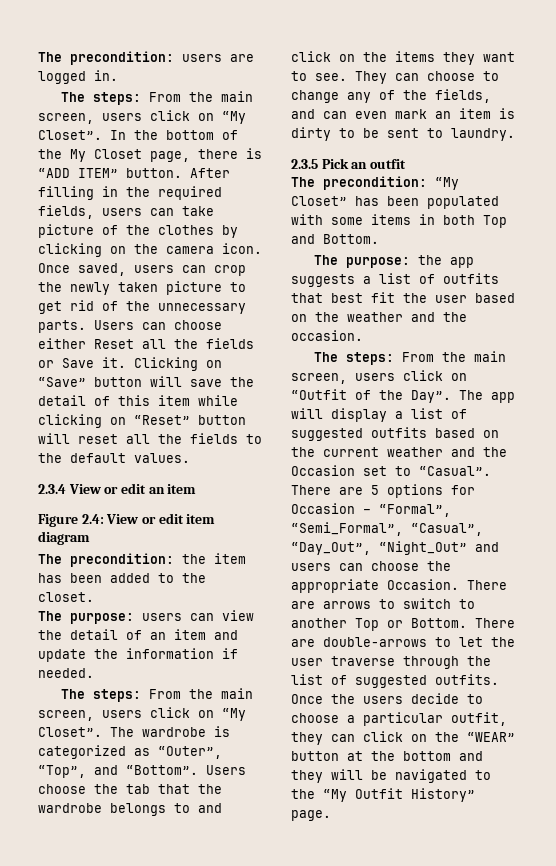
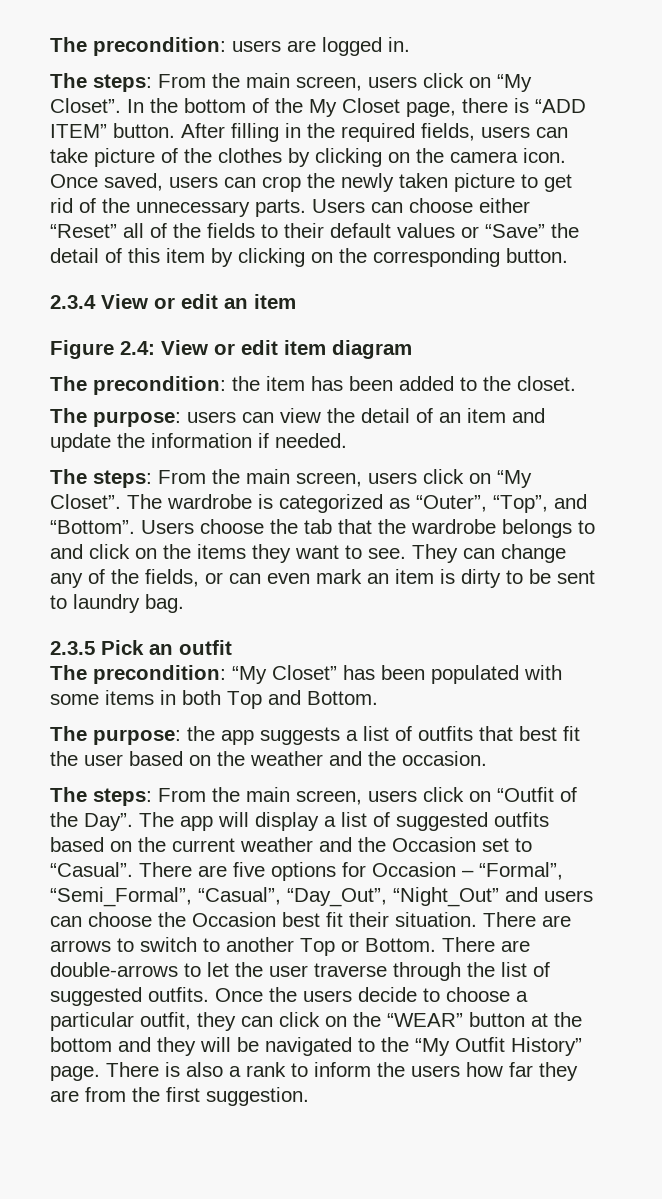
- Users can choose either Reset all the fields or Save it. Clicking on “Save” button will save the detail of this item while clicking on “Reset” button will reset all the fields to the default values.
+ Users can choose either “Reset” all of the fields to their default values or “Save” the detail of this item by clicking on the corresponding button.
- They can choose to change any of the fields, and can even mark an item is dirty to be sent to laundry.
+ They can change any of the fields, or can even mark an item is dirty to be sent to laundry bag.
- There are 5 options for Occasion – “Formal”, “Semi_Formal”, “Casual”, “Day_Out”, “Night_Out” and users can choose the appropriate Occasion.
+ There are five options for Occasion – “Formal”, “Semi_Formal”, “Casual”, “Day_Out”, “Night_Out” and users can choose the Occasion best fit their situation.
+ There is also a rank to inform the users how far they are from the first suggestion.

